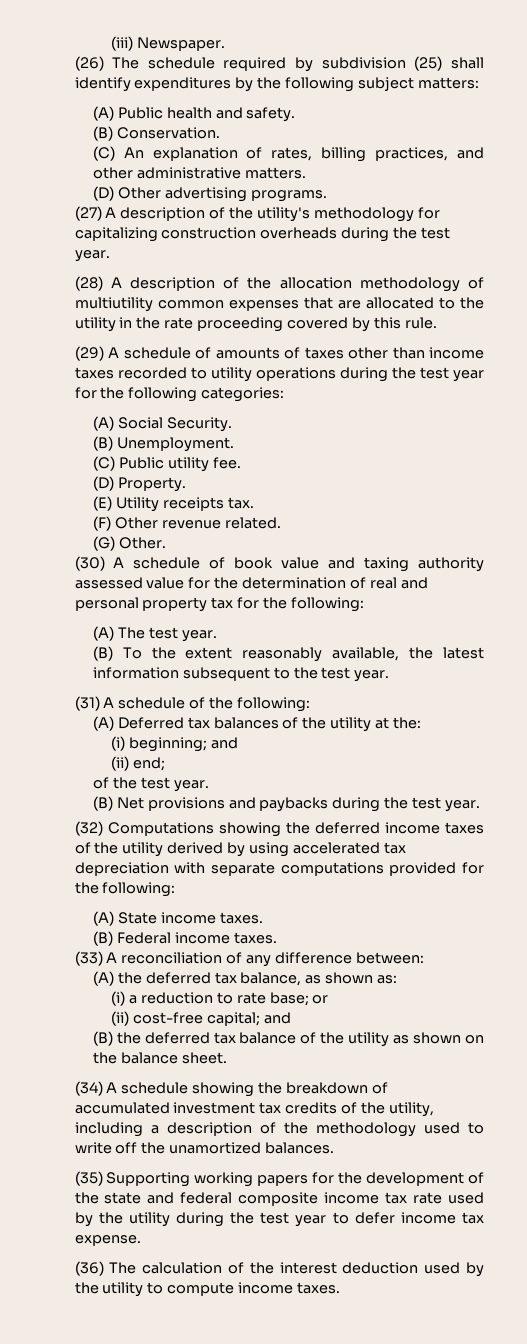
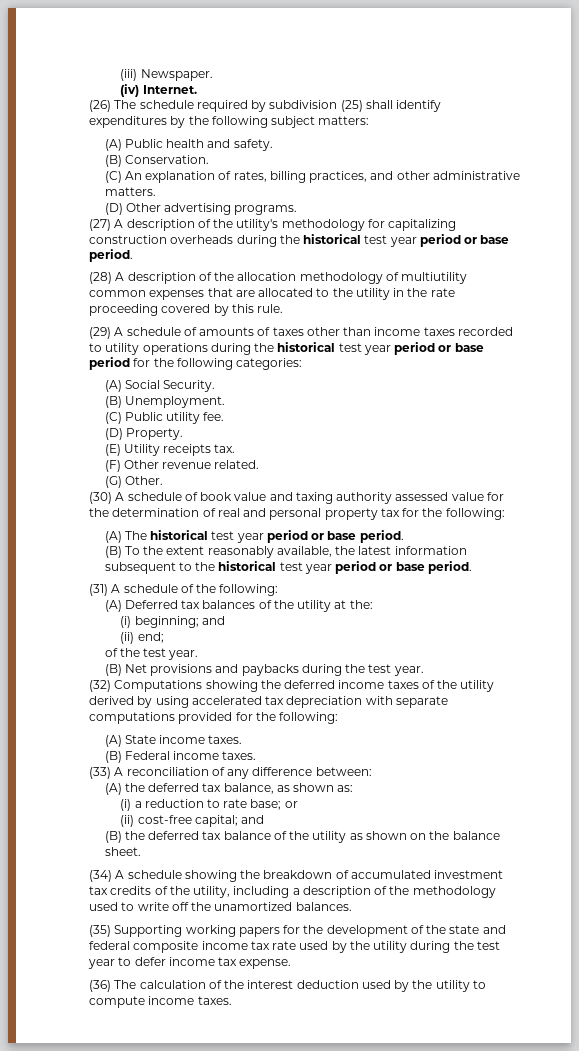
+ (iv) Internet.
- (27) A description of the utility's methodology for capitalizing construction overheads during the test year.
+ (27) A description of the utility's methodology for capitalizing construction overheads during the historical test year period or base period.
- (29) A schedule of amounts of taxes other than income taxes recorded to utility operations during the test year for the following categories:
+ (29) A schedule of amounts of taxes other than income taxes recorded to utility operations during the historical test year period or base period for the following categories:
- (A) The test year.
+ (A) The historical test year period or base period.
- (B) To the extent reasonably available, the latest information subsequent to the test year.
+ (B) To the extent reasonably available, the latest information subsequent to the historical test year period or base period.

